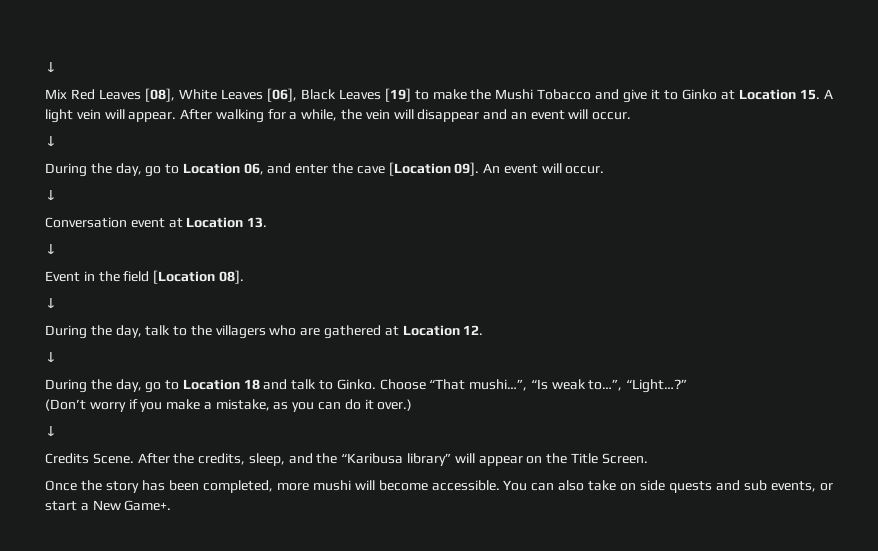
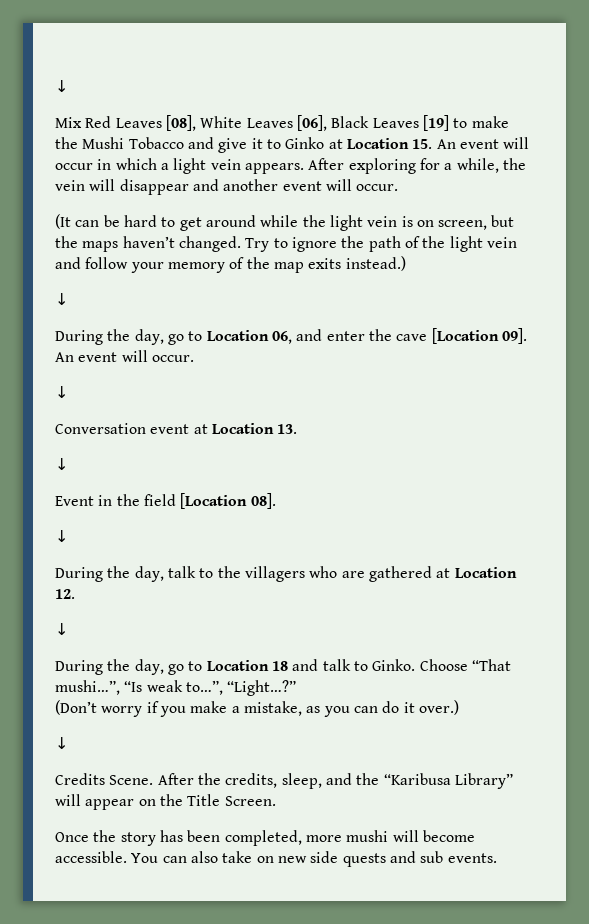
- Mix Red Leaves [08], White Leaves [06], Black Leaves [19] to make the Mushi Tobacco and give it to Ginko at Location 15. A light vein will appear. After walking for a while, the vein will disappear and an event will occur.
+ Mix Red Leaves [08], White Leaves [06], Black Leaves [19] to make the Mushi Tobacco and give it to Ginko at Location 15. An event will occur in which a light vein appears. After exploring for a while, the vein will disappear and another event will occur.
+ (It can be hard to get around while the light vein is on screen, but the maps haven’t changed. Try to ignore the path of the light vein and follow your memory of the map exits instead.)
- After the credits, sleep, and the “Karibusa library” will appear on the Title Screen.
+ After the credits, sleep, and the “Karibusa Library” will appear on the Title Screen.
- You can also take on side quests and sub events, or start a New Game+.
+ You can also take on new side quests and sub events.

